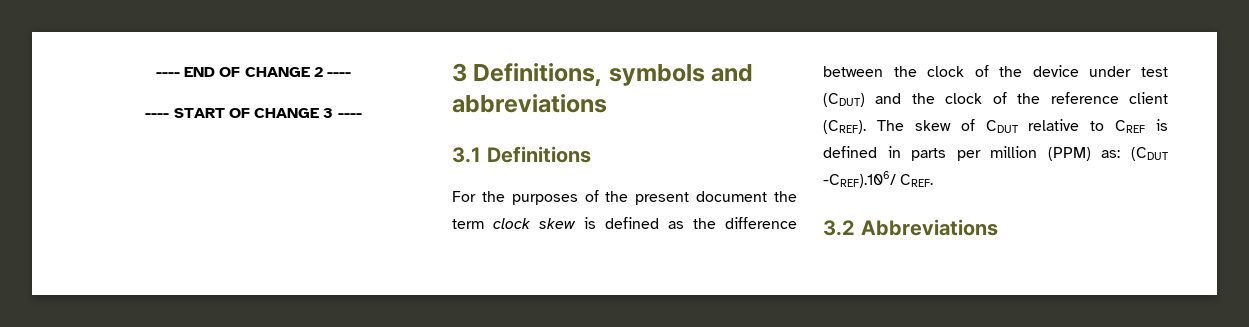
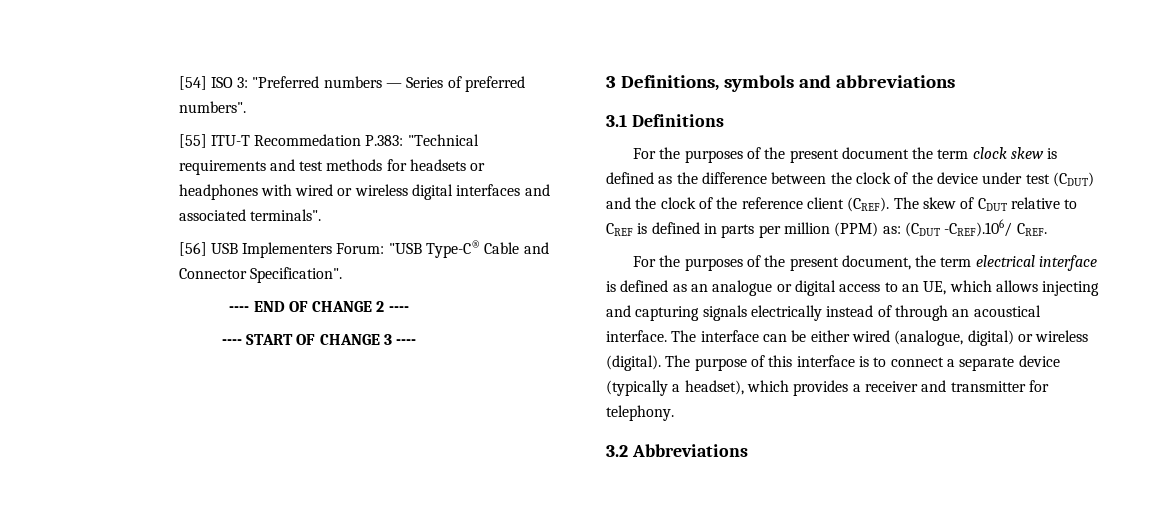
+ [54] ISO 3: "Preferred numbers — Series of preferred numbers".
+ [55] ITU-T Recommedation P.383: "Technical requirements and test methods for headsets or headphones with wired or wireless digital interfaces and associated terminals".
+ [56] USB Implementers Forum: "USB Type-C® Cable and Connector Specification".
+ For the purposes of the present document, the term electrical interface is defined as an analogue or digital access to an UE, which allows injecting and capturing signals electrically instead of through an acoustical interface. The interface can be either wired (analogue, digital) or wireless (digital). The purpose of this interface is to connect a separate device (typically a headset), which provides a receiver and transmitter for telephony.

